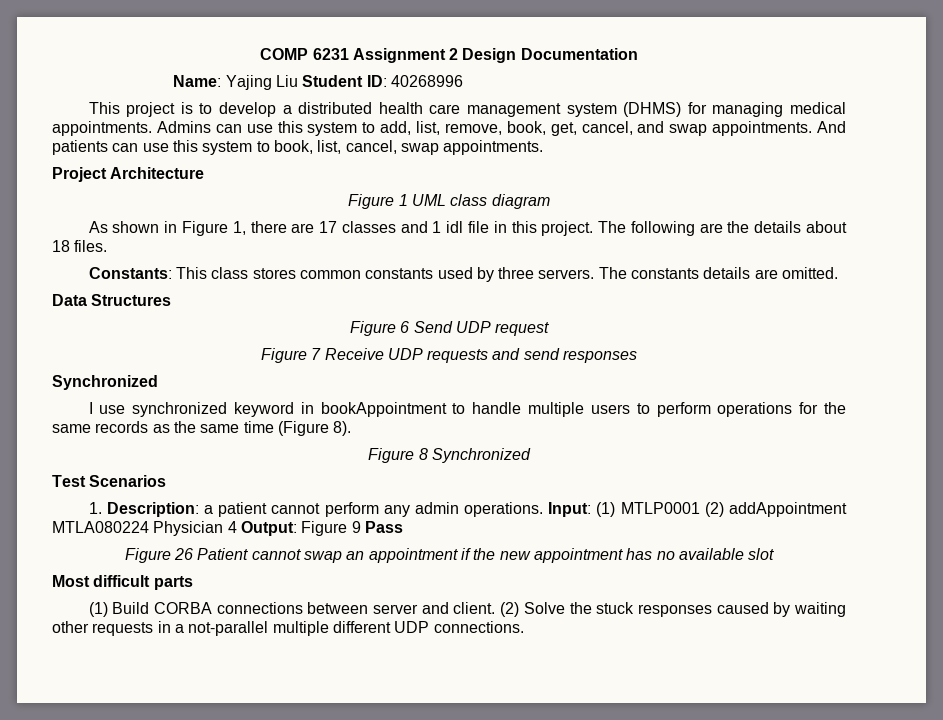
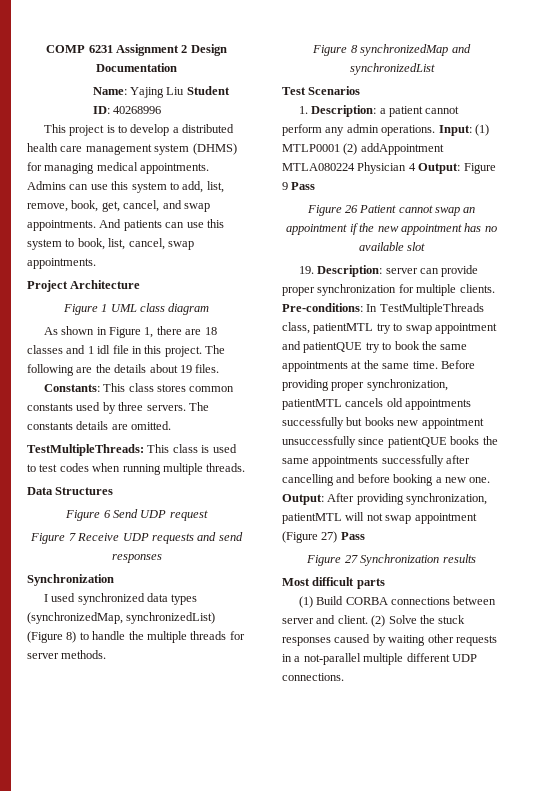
- As shown in Figure 1, there are 17 classes and 1 idl file in this project.
+ As shown in Figure 1, there are 18 classes and 1 idl file in this project.
- The following are the details about 18 files.
+ The following are the details about 19 files.
+ TestMultipleThreads: This class is used to test codes when running multiple threads.
  Figure 7 Receive UDP requests and send responses
- Synchronized
- I use synchronized keyword in bookAppointment to handle multiple users to perform operations for the same records as the same time (Figure 8).
+ Synchronization
+ I used synchronized data types (synchronizedMap, synchronizedList) (Figure 8) to handle the multiple threads for server methods.
- Figure 8 Synchronized
+ Figure 8 synchronizedMap and synchronizedList
+ 19. Description: server can provide proper synchronization for multiple clients. Pre-conditions: In TestMultipleThreads class, patientMTL try to swap appointment and patientQUE try to book the same appointments at the same time. Before providing proper synchronization, patientMTL cancels old appointments successfully but books new appointment unsuccessfully since patientQUE books the same appointments successfully after cancelling and before booking a new one. Output: After providing synchronization, patientMTL will not swap appointment (Figure 27) Pass
+ Figure 27 Synchronization results

